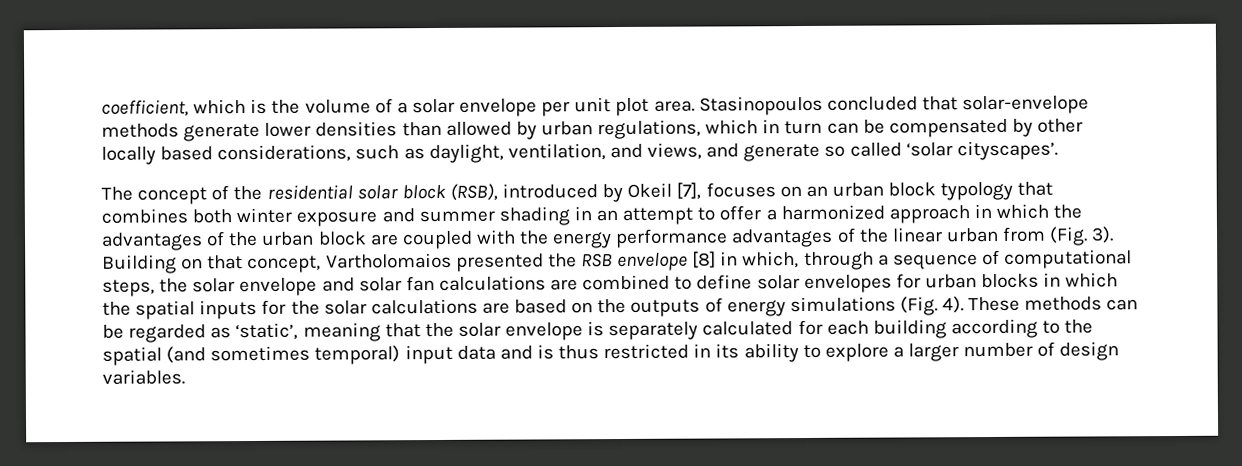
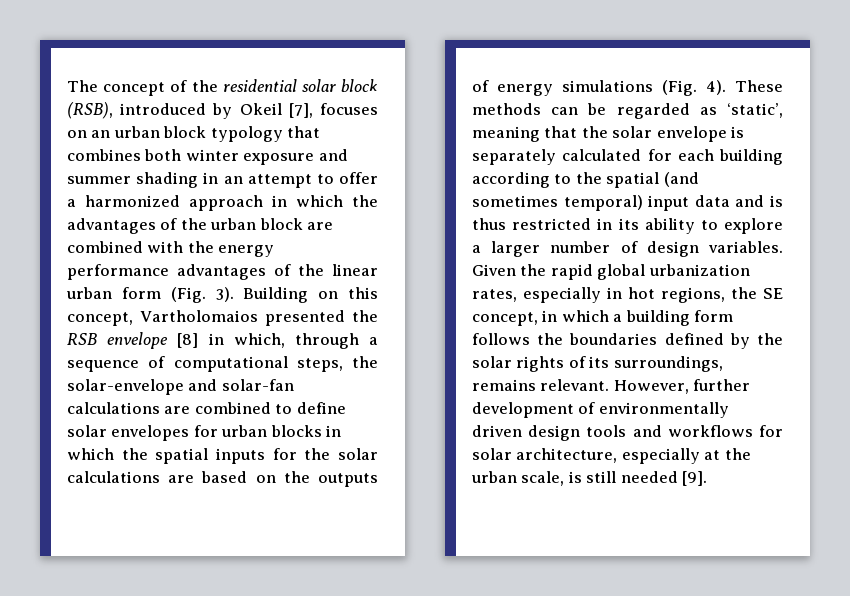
- coefficient, which is the volume of a solar envelope per unit plot area. Stasinopoulos concluded that solar-envelope methods generate lower densities than allowed by urban regulations, which in turn can be compensated by other locally based considerations, such as daylight, ventilation, and views, and generate so called ‘solar cityscapes’.
- The concept of the residential solar block (RSB), introduced by Okeil [7], focuses on an urban block typology that combines both winter exposure and summer shading in an attempt to offer a harmonized approach in which the advantages of the urban block are coupled with the energy performance advantages of the linear urban from (Fig. 3).
+ The concept of the residential solar block (RSB), introduced by Okeil [7], focuses on an urban block typology that combines both winter exposure and summer shading in an attempt to offer a harmonized approach in which the advantages of the urban block are combined with the energy performance advantages of the linear urban form (Fig. 3).
- Building on that concept, Vartholomaios presented the RSB envelope [8] in which, through a sequence of computational steps, the solar envelope and solar fan calculations are combined to define solar envelopes for urban blocks in which the spatial inputs for the solar calculations are based on the outputs of energy simulations (Fig. 4).
+ Building on this concept, Vartholomaios presented the RSB envelope [8] in which, through a sequence of computational steps, the solar-envelope and solar-fan calculations are combined to define solar envelopes for urban blocks in which the spatial inputs for the solar calculations are based on the outputs of energy simulations (Fig. 4).
+ Given the rapid global urbanization rates, especially in hot regions, the SE concept, in which a building form follows the boundaries defined by the solar rights of its surroundings, remains relevant. However, further development of environmentally driven design tools and workflows for solar architecture, especially at the urban scale, is still needed [9].

